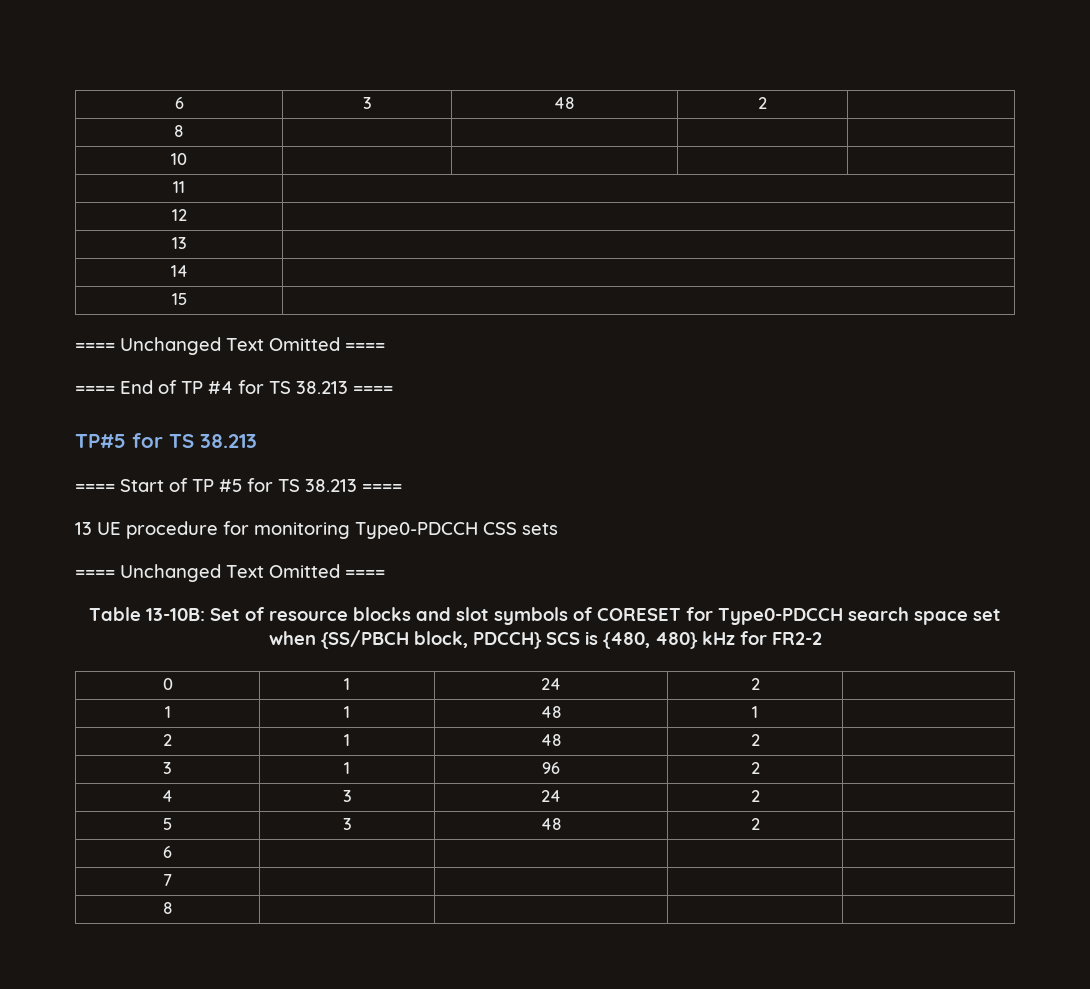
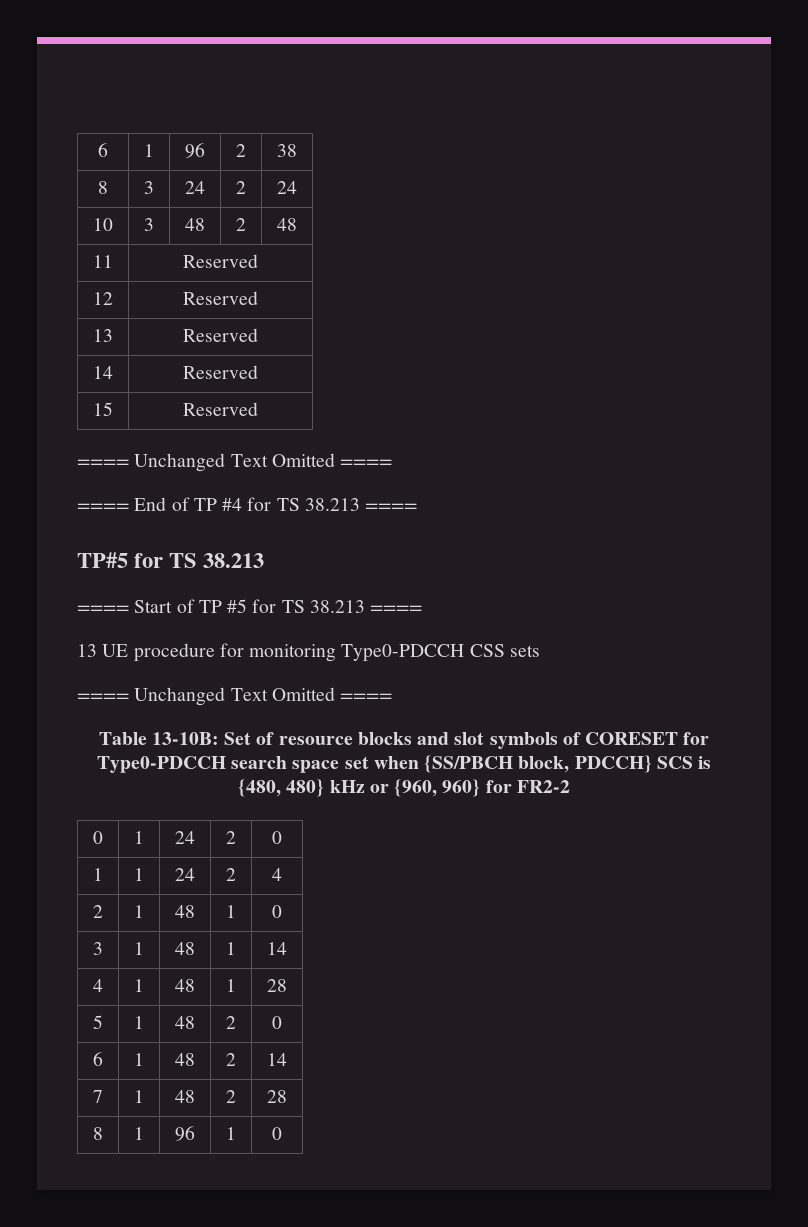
- 6 | 3 | 48 | 2 |
- 8 | | | |
- 10 | | | |
+ 6 | 1 | 96 | 2 | 38
+ 8 | 3 | 24 | 2 | 24
+ 10 | 3 | 48 | 2 | 48
- 11 |
+ 11 | Reserved
- 12 |
+ 12 | Reserved
- 13 |
+ 13 | Reserved
- 14 |
+ 14 | Reserved
- 15 |
+ 15 | Reserved
- Table 13-10B: Set of resource blocks and slot symbols of CORESET for Type0-PDCCH search space set when {SS/PBCH block, PDCCH} SCS is {480, 480} kHz for FR2-2
+ Table 13-10B: Set of resource blocks and slot symbols of CORESET for Type0-PDCCH search space set when {SS/PBCH block, PDCCH} SCS is {480, 480} kHz or {960, 960} for FR2-2
- 0 | 1 | 24 | 2 |
- 1 | 1 | 48 | 1 |
- 2 | 1 | 48 | 2 |
- 3 | 1 | 96 | 2 |
- 4 | 3 | 24 | 2 |
- 5 | 3 | 48 | 2 |
- 6 | | | |
- 7 | | | |
- 8 | | | |
+ 0 | 1 | 24 | 2 | 0
+ 1 | 1 | 24 | 2 | 4
+ 2 | 1 | 48 | 1 | 0
+ 3 | 1 | 48 | 1 | 14
+ 4 | 1 | 48 | 1 | 28
+ 5 | 1 | 48 | 2 | 0
+ 6 | 1 | 48 | 2 | 14
+ 7 | 1 | 48 | 2 | 28
+ 8 | 1 | 96 | 1 | 0

